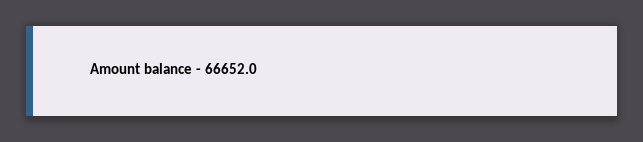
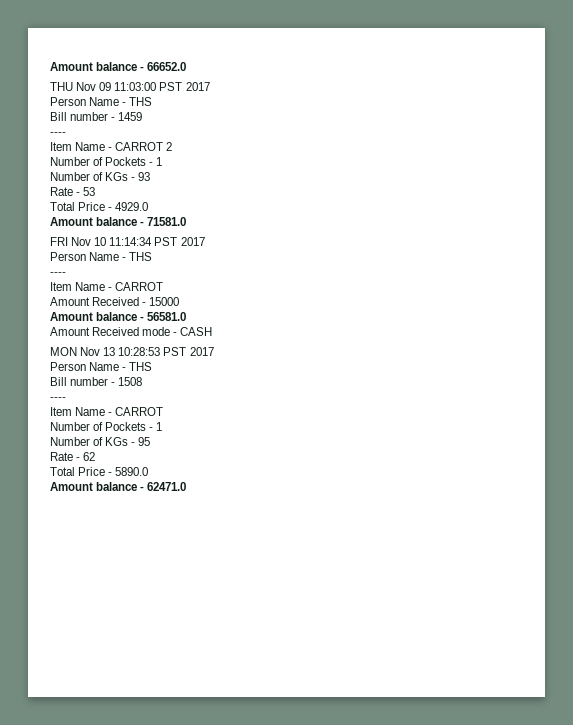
+ THU Nov 09 11:03:00 PST 2017
+ Person Name - THS
+ Bill number - 1459
+ ----
+ Item Name - CARROT 2
+ Number of Pockets - 1
+ Number of KGs - 93
+ Rate - 53
+ Total Price - 4929.0
+ Amount balance - 71581.0
+ FRI Nov 10 11:14:34 PST 2017
+ Person Name - THS
+ ----
+ Item Name - CARROT
+ Amount Received - 15000
+ Amount balance - 56581.0
+ Amount Received mode - CASH
+ MON Nov 13 10:28:53 PST 2017
+ Person Name - THS
+ Bill number - 1508
+ ----
+ Item Name - CARROT
+ Number of Pockets - 1
+ Number of KGs - 95
+ Rate - 62
+ Total Price - 5890.0
+ Amount balance - 62471.0

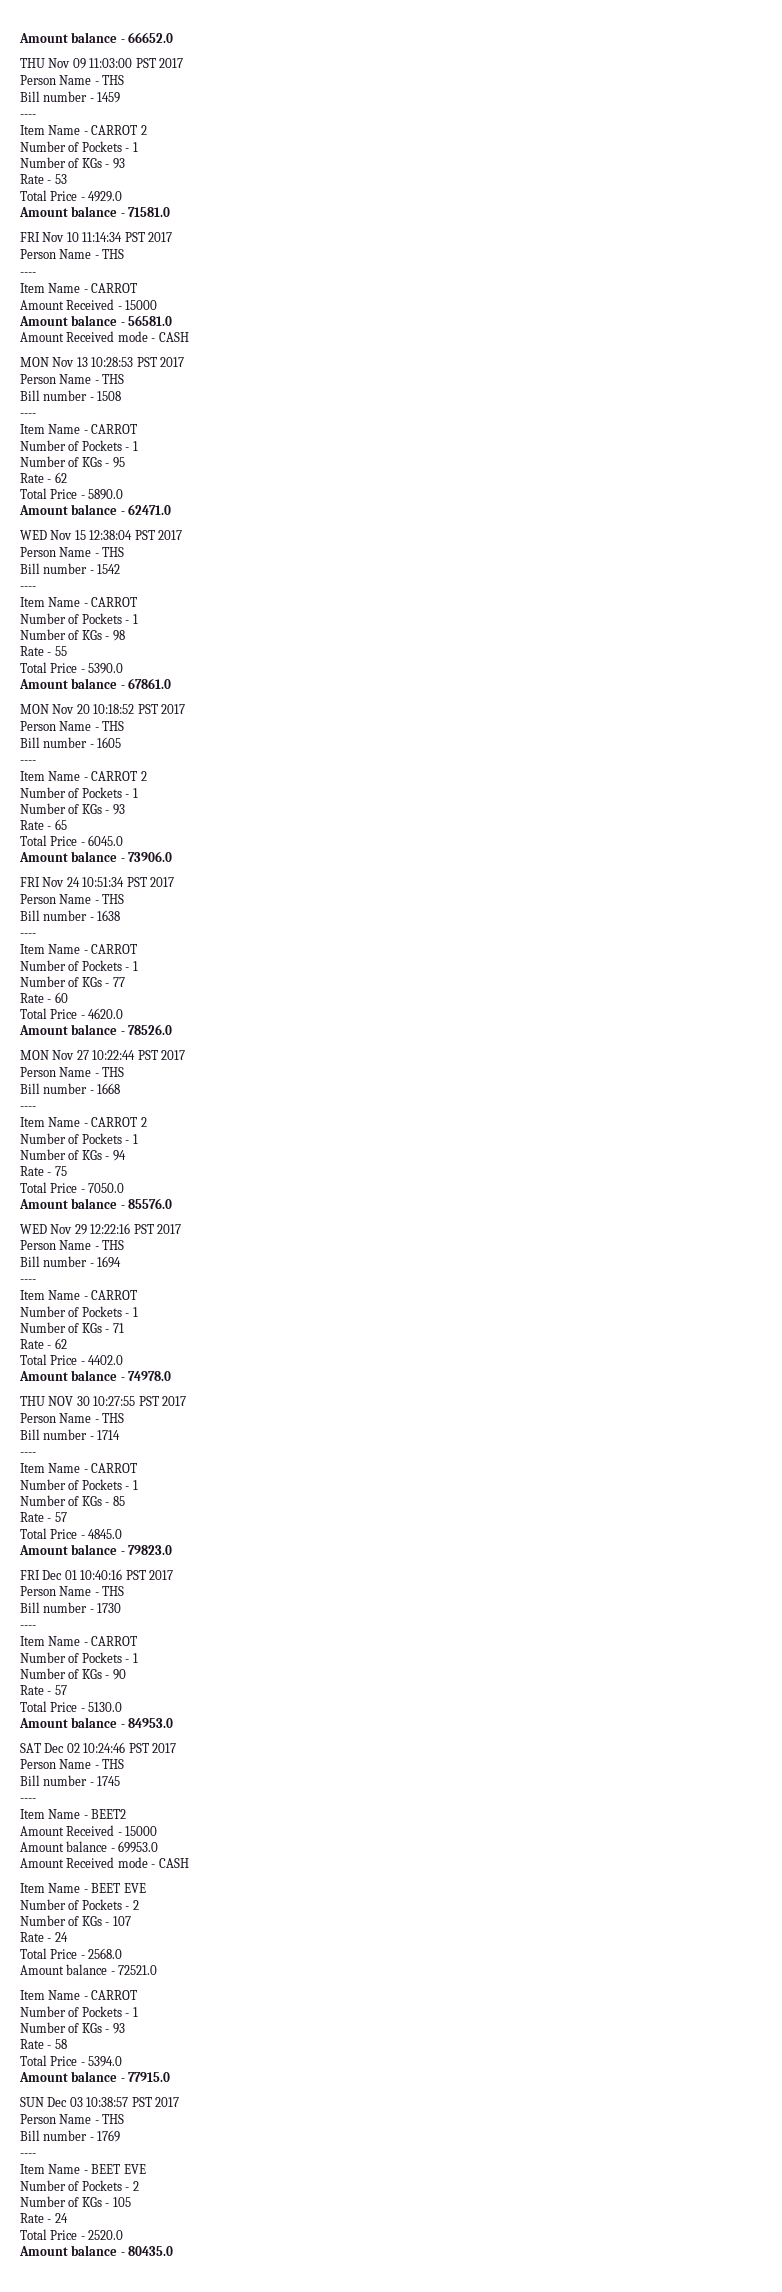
+ WED Nov 15 12:38:04 PST 2017
+ Person Name - THS
+ Bill number - 1542
+ ----
+ Item Name - CARROT
+ Number of Pockets - 1
+ Number of KGs - 98
+ Rate - 55
+ Total Price - 5390.0
+ Amount balance - 67861.0
+ MON Nov 20 10:18:52 PST 2017
+ Person Name - THS
+ Bill number - 1605
+ ----
+ Item Name - CARROT 2
+ Number of Pockets - 1
+ Number of KGs - 93
+ Rate - 65
+ Total Price - 6045.0
+ Amount balance - 73906.0
+ FRI Nov 24 10:51:34 PST 2017
+ Person Name - THS
+ Bill number - 1638
+ ----
+ Item Name - CARROT
+ Number of Pockets - 1
+ Number of KGs - 77
+ Rate - 60
+ Total Price - 4620.0
+ Amount balance - 78526.0
+ MON Nov 27 10:22:44 PST 2017
+ Person Name - THS
+ Bill number - 1668
+ ----
+ Item Name - CARROT 2
+ Number of Pockets - 1
+ Number of KGs - 94
+ Rate - 75
+ Total Price - 7050.0
+ Amount balance - 85576.0
+ WED Nov 29 12:22:16 PST 2017
+ Person Name - THS
+ Bill number - 1694
+ ----
+ Item Name - CARROT
+ Number of Pockets - 1
+ Number of KGs - 71
+ Rate - 62
+ Total Price - 4402.0
+ Amount balance - 74978.0
+ THU NOV 30 10:27:55 PST 2017
+ Person Name - THS
+ Bill number - 1714
+ ----
+ Item Name - CARROT
+ Number of Pockets - 1
+ Number of KGs - 85
+ Rate - 57
+ Total Price - 4845.0
+ Amount balance - 79823.0
+ FRI Dec 01 10:40:16 PST 2017
+ Person Name - THS
+ Bill number - 1730
+ ----
+ Item Name - CARROT
+ Number of Pockets - 1
+ Number of KGs - 90
+ Rate - 57
+ Total Price - 5130.0
+ Amount balance - 84953.0
+ SAT Dec 02 10:24:46 PST 2017
+ Person Name - THS
+ Bill number - 1745
+ ----
+ Item Name - BEET2
+ Amount Received - 15000
+ Amount balance - 69953.0
+ Amount Received mode - CASH
+ Item Name - BEET EVE
+ Number of Pockets - 2
+ Number of KGs - 107
+ Rate - 24
+ Total Price - 2568.0
+ Amount balance - 72521.0
+ Item Name - CARROT
+ Number of Pockets - 1
+ Number of KGs - 93
+ Rate - 58
+ Total Price - 5394.0
+ Amount balance - 77915.0
+ SUN Dec 03 10:38:57 PST 2017
+ Person Name - THS
+ Bill number - 1769
+ ----
+ Item Name - BEET EVE
+ Number of Pockets - 2
+ Number of KGs - 105
+ Rate - 24
+ Total Price - 2520.0
+ Amount balance - 80435.0

